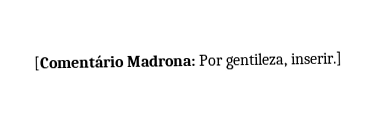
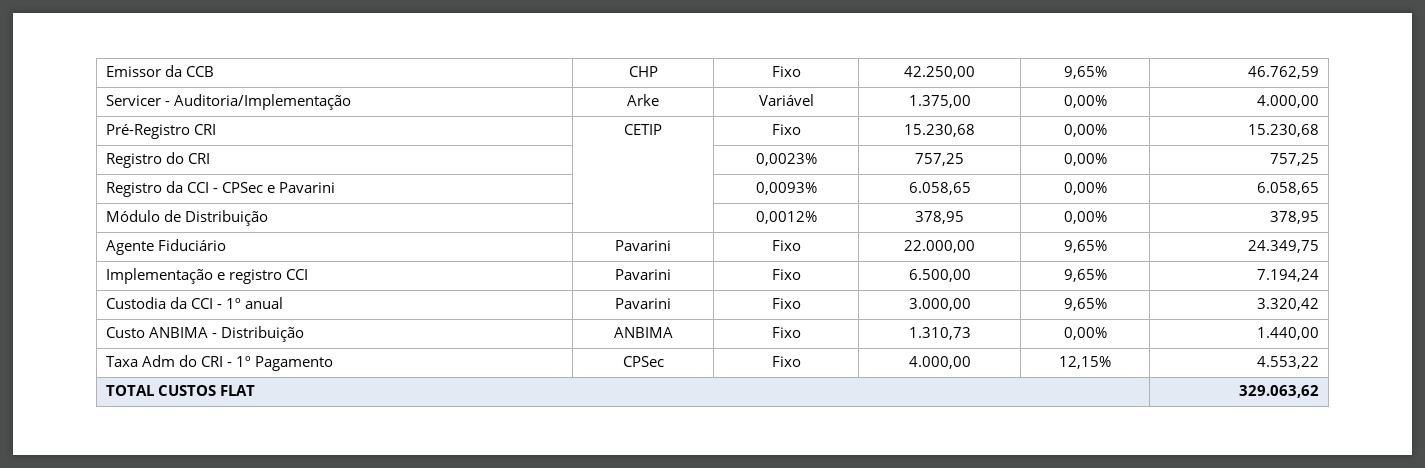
- [Comentário Madrona: Por gentileza, inserir.]
+ Emissor da CCB | CHP | Fixo | 42.250,00 | 9,65% | 46.762,59
+ Servicer - Auditoria/Implementação | Arke | Variável | 1.375,00 | 0,00% | 4.000,00
+ Pré-Registro CRI | CETIP | Fixo | 15.230,68 | 0,00% | 15.230,68
+ Registro do CRI | | 0,0023% | 757,25 | 0,00% | 757,25
+ Registro da CCI - CPSec e Pavarini | | 0,0093% | 6.058,65 | 0,00% | 6.058,65
+ Módulo de Distribuição | | 0,0012% | 378,95 | 0,00% | 378,95
+ Agente Fiduciário | Pavarini | Fixo | 22.000,00 | 9,65% | 24.349,75
+ Implementação e registro CCI | Pavarini | Fixo | 6.500,00 | 9,65% | 7.194,24
+ Custodia da CCI - 1º anual | Pavarini | Fixo | 3.000,00 | 9,65% | 3.320,42
+ Custo ANBIMA - Distribuição | ANBIMA | Fixo | 1.310,73 | 0,00% | 1.440,00
+ Taxa Adm do CRI - 1º Pagamento | CPSec | Fixo | 4.000,00 | 12,15% | 4.553,22
+ TOTAL CUSTOS FLAT | 329.063,62

